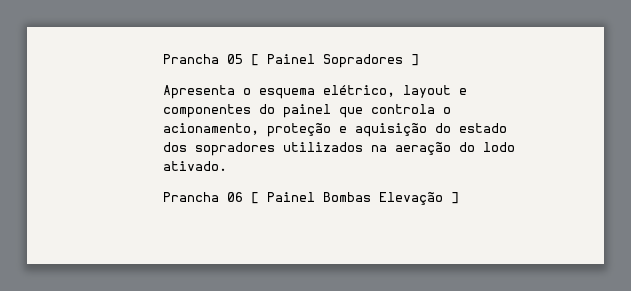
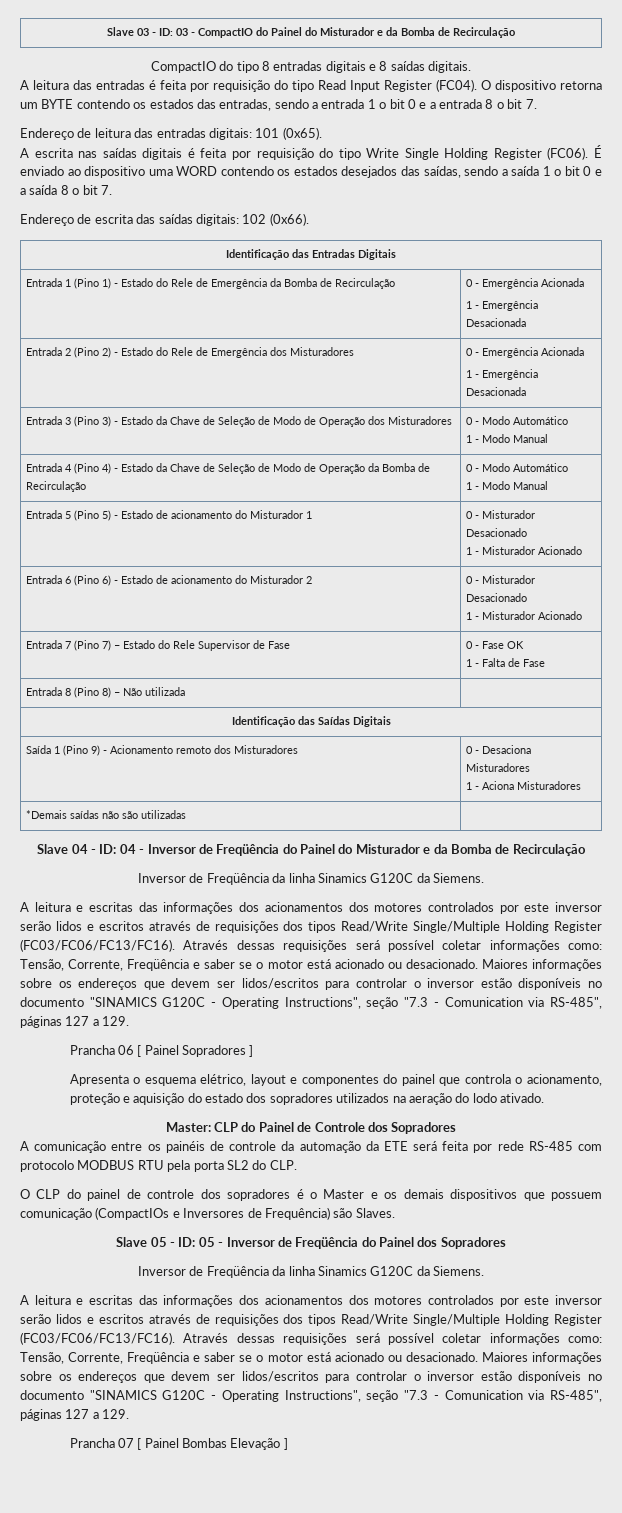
- Prancha 05 [ Painel Sopradores ]
+ Slave 03 - ID: 03 - CompactIO do Painel do Misturador e da Bomba de Recirculação
+ CompactIO do tipo 8 entradas digitais e 8 saídas digitais.
+ A leitura das entradas é feita por requisição do tipo Read Input Register (FC04). O dispositivo retorna um BYTE contendo os estados das entradas, sendo a entrada 1 o bit 0 e a entrada 8 o bit 7.
+ Endereço de leitura das entradas digitais: 101 (0x65).
+ A escrita nas saídas digitais é feita por requisição do tipo Write Single Holding Register (FC06). É enviado ao dispositivo uma WORD contendo os estados desejados das saídas, sendo a saída 1 o bit 0 e a saída 8 o bit 7.
+ Endereço de escrita das saídas digitais: 102 (0x66).
+ Identificação das Entradas Digitais
+ Entrada 1 (Pino 1) - Estado do Rele de Emergência da Bomba de Recirculação | 0 - Emergência Acionada
+ 1 - Emergência Desacionada
+ Entrada 2 (Pino 2) - Estado do Rele de Emergência dos Misturadores | 0 - Emergência Acionada
+ 1 - Emergência Desacionada
+ Entrada 3 (Pino 3) - Estado da Chave de Seleção de Modo de Operação dos Misturadores | 0 - Modo Automático
+ 1 - Modo Manual
+ Entrada 4 (Pino 4) - Estado da Chave de Seleção de Modo de Operação da Bomba de Recirculação | 0 - Modo Automático
+ 1 - Modo Manual
+ Entrada 5 (Pino 5) - Estado de acionamento do Misturador 1 | 0 - Misturador Desacionado
+ 1 - Misturador Acionado
+ Entrada 6 (Pino 6) - Estado de acionamento do Misturador 2 | 0 - Misturador Desacionado
+ 1 - Misturador Acionado
+ Entrada 7 (Pino 7) – Estado do Rele Supervisor de Fase | 0 - Fase OK
+ 1 - Falta de Fase
+ Entrada 8 (Pino 8) – Não utilizada |
+ Identificação das Saídas Digitais
+ Saída 1 (Pino 9) - Acionamento remoto dos Misturadores | 0 - Desaciona Misturadores
+ 1 - Aciona Misturadores
+ *Demais saídas não são utilizadas |
+ Slave 04 - ID: 04 - Inversor de Freqüência do Painel do Misturador e da Bomba de Recirculação
+ Inversor de Freqüência da linha Sinamics G120C da Siemens.
+ A leitura e escritas das informações dos acionamentos dos motores controlados por este inversor serão lidos e escritos através de requisições dos tipos Read/Write Single/Multiple Holding Register (FC03/FC06/FC13/FC16). Através dessas requisições será possível coletar informações como: Tensão, Corrente, Freqüência e saber se o motor está acionado ou desacionado. Maiores informações sobre os endereços que devem ser lidos/escritos para controlar o inversor estão disponíveis no documento "SINAMICS G120C - Operating Instructions", seção "7.3 - Comunication via RS-485", páginas 127 a 129.
+ Prancha 06 [ Painel Sopradores ]
- Prancha 06 [ Painel Bombas Elevação ]
+ Master: CLP do Painel de Controle dos Sopradores
+ A comunicação entre os painéis de controle da automação da ETE será feita por rede RS-485 com protocolo MODBUS RTU pela porta SL2 do CLP.
+ O CLP do painel de controle dos sopradores é o Master e os demais dispositivos que possuem comunicação (CompactIOs e Inversores de Frequência) são Slaves.
+ Slave 05 - ID: 05 - Inversor de Freqüência do Painel dos Sopradores
+ Inversor de Freqüência da linha Sinamics G120C da Siemens.
+ A leitura e escritas das informações dos acionamentos dos motores controlados por este inversor serão lidos e escritos através de requisições dos tipos Read/Write Single/Multiple Holding Register (FC03/FC06/FC13/FC16). Através dessas requisições será possível coletar informações como: Tensão, Corrente, Freqüência e saber se o motor está acionado ou desacionado. Maiores informações sobre os endereços que devem ser lidos/escritos para controlar o inversor estão disponíveis no documento "SINAMICS G120C - Operating Instructions", seção "7.3 - Comunication via RS-485", páginas 127 a 129.
+ Prancha 07 [ Painel Bombas Elevação ]

